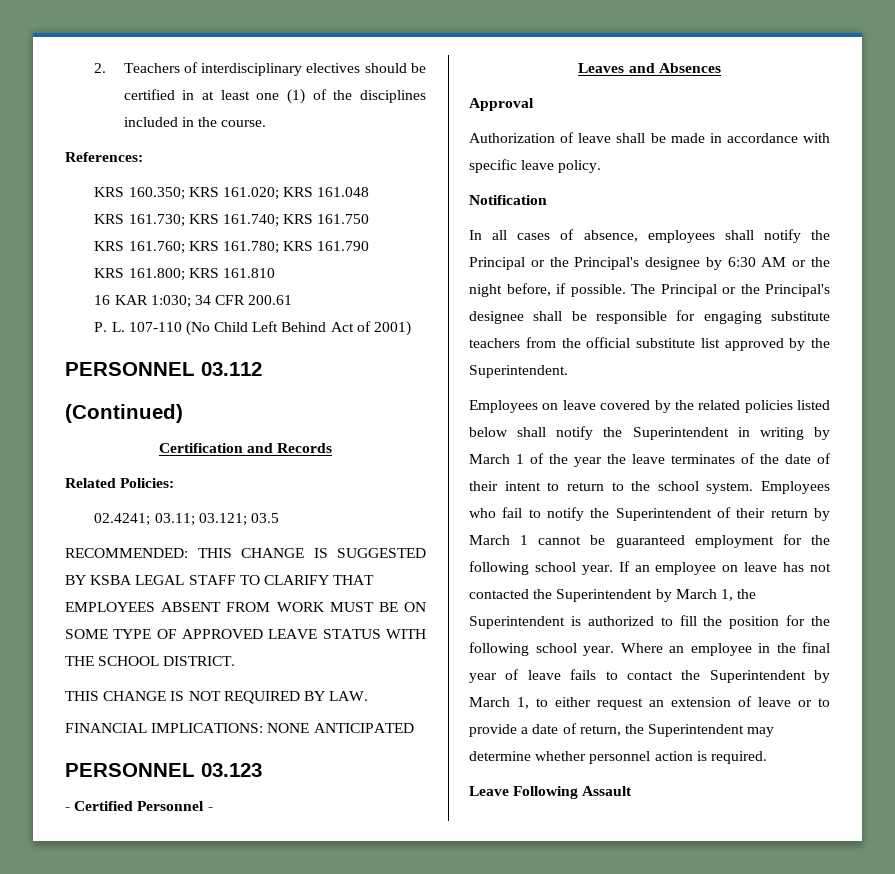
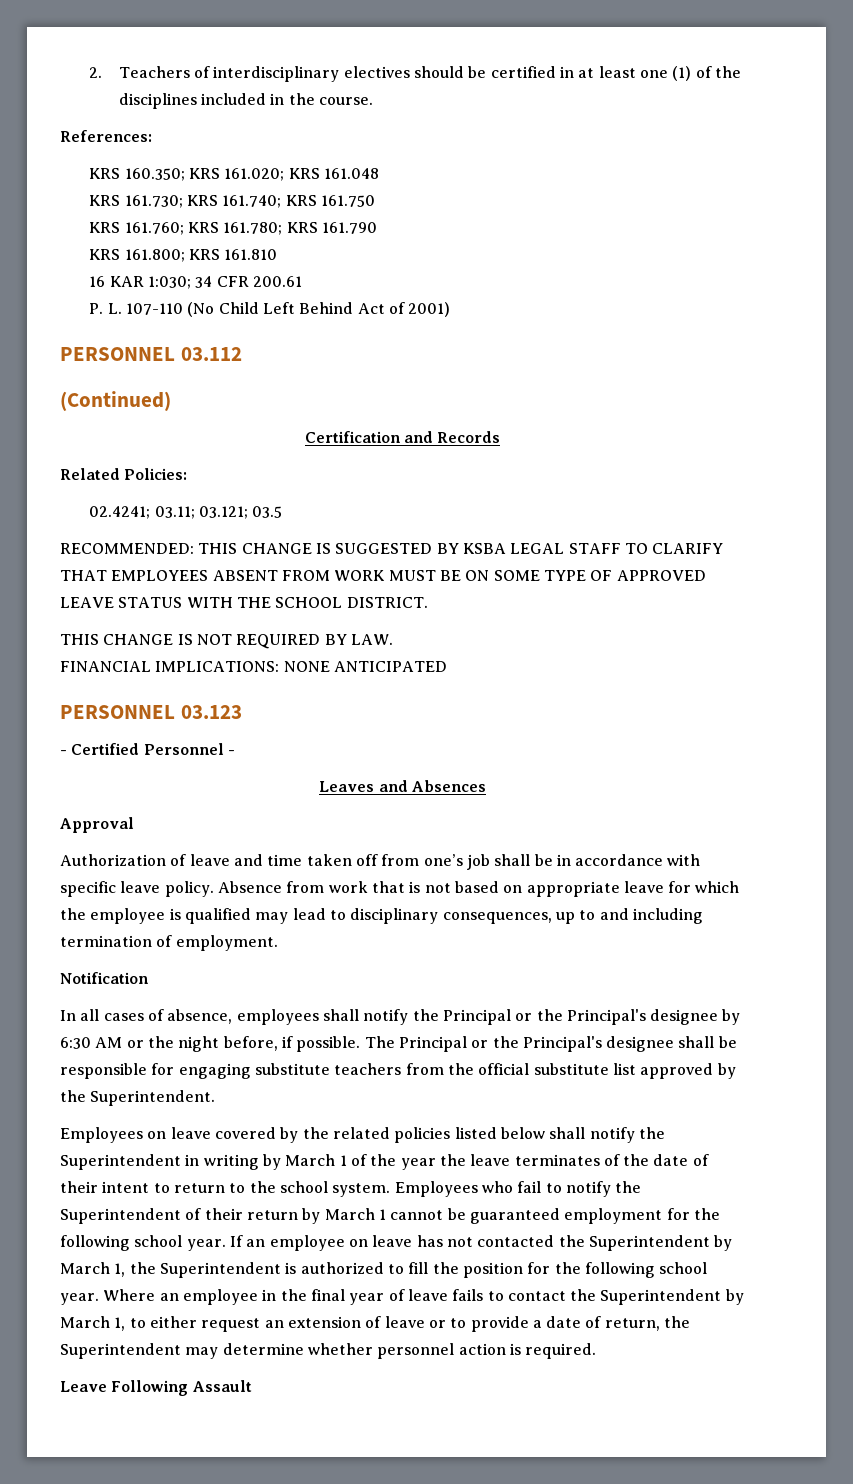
- Authorization of leave shall be made in accordance with specific leave policy.
+ Authorization of leave and time taken off from one’s job shall be in accordance with specific leave policy. Absence from work that is not based on appropriate leave for which the employee is qualified may lead to disciplinary consequences, up to and including termination of employment.

